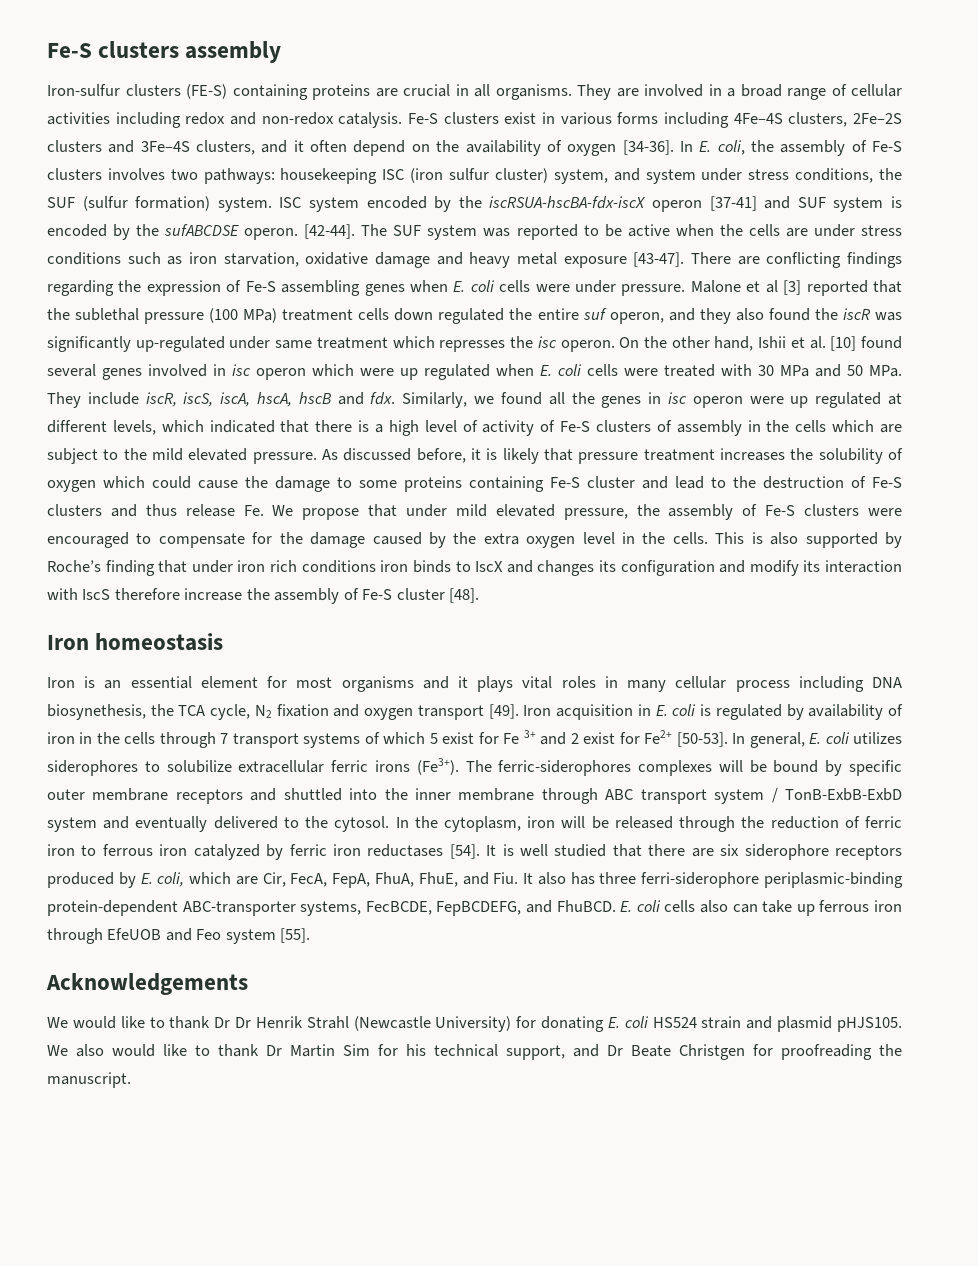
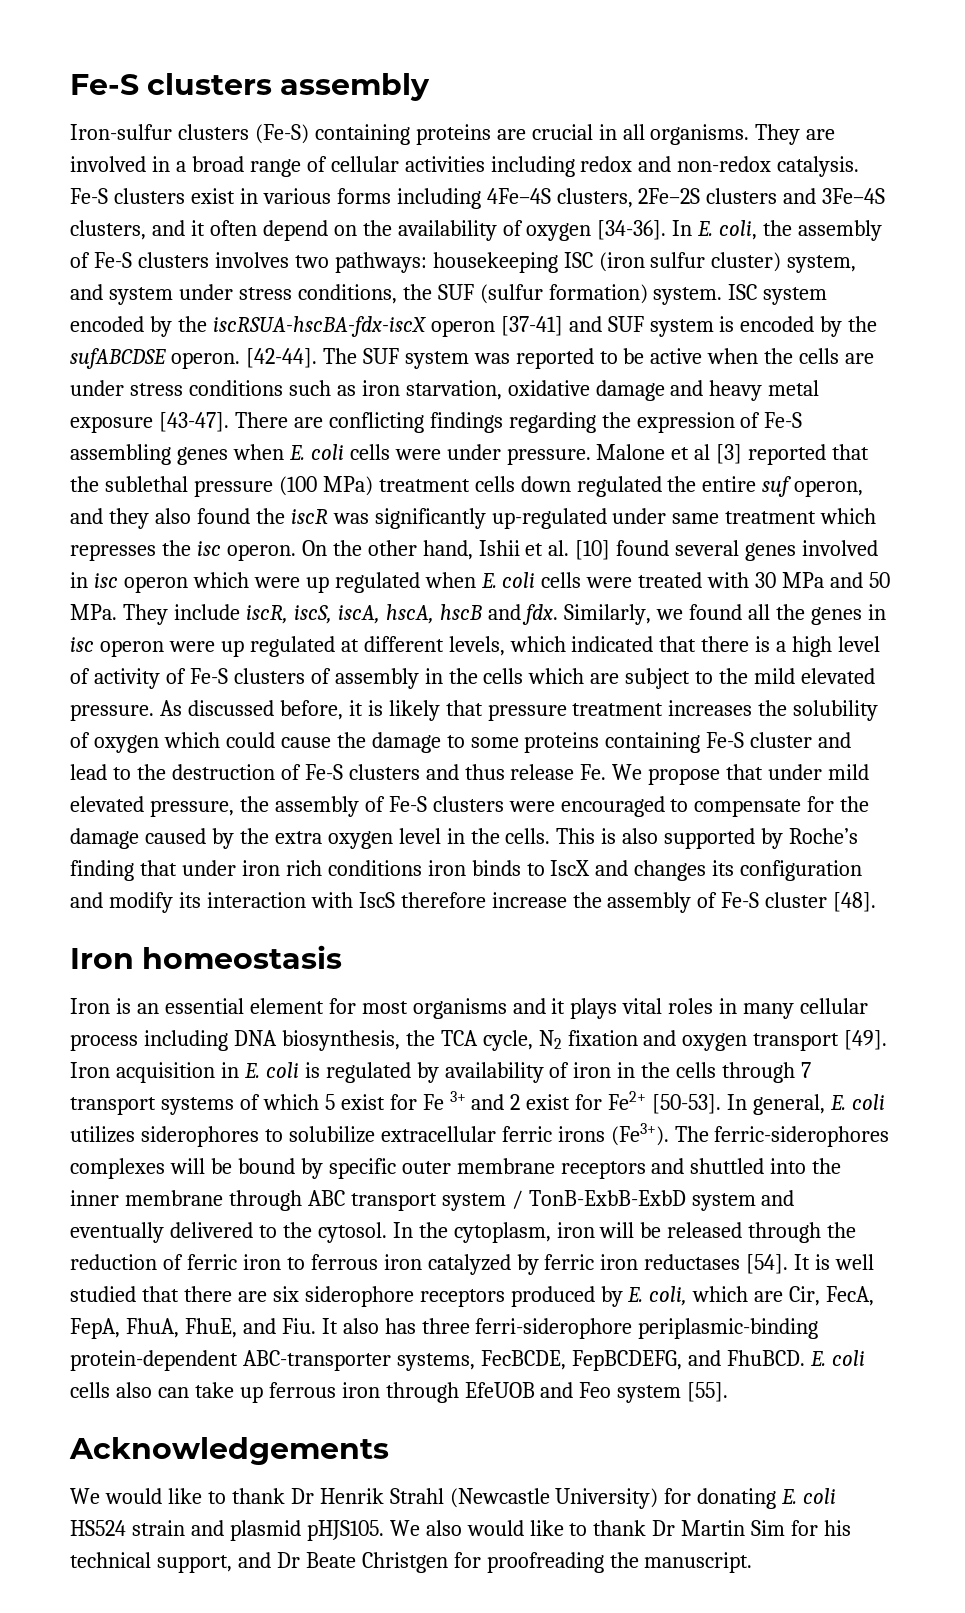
- Iron-sulfur clusters (FE-S) containing proteins are crucial in all organisms.
+ Iron-sulfur clusters (Fe-S) containing proteins are crucial in all organisms.
- Iron is an essential element for most organisms and it plays vital roles in many cellular process including DNA biosynethesis, the TCA cycle, N2 fixation and oxygen transport [49].
+ Iron is an essential element for most organisms and it plays vital roles in many cellular process including DNA biosynthesis, the TCA cycle, N2 fixation and oxygen transport [49].
- We would like to thank Dr Dr Henrik Strahl (Newcastle University) for donating E. coli HS524 strain and plasmid pHJS105.
+ We would like to thank Dr Henrik Strahl (Newcastle University) for donating E. coli HS524 strain and plasmid pHJS105.

